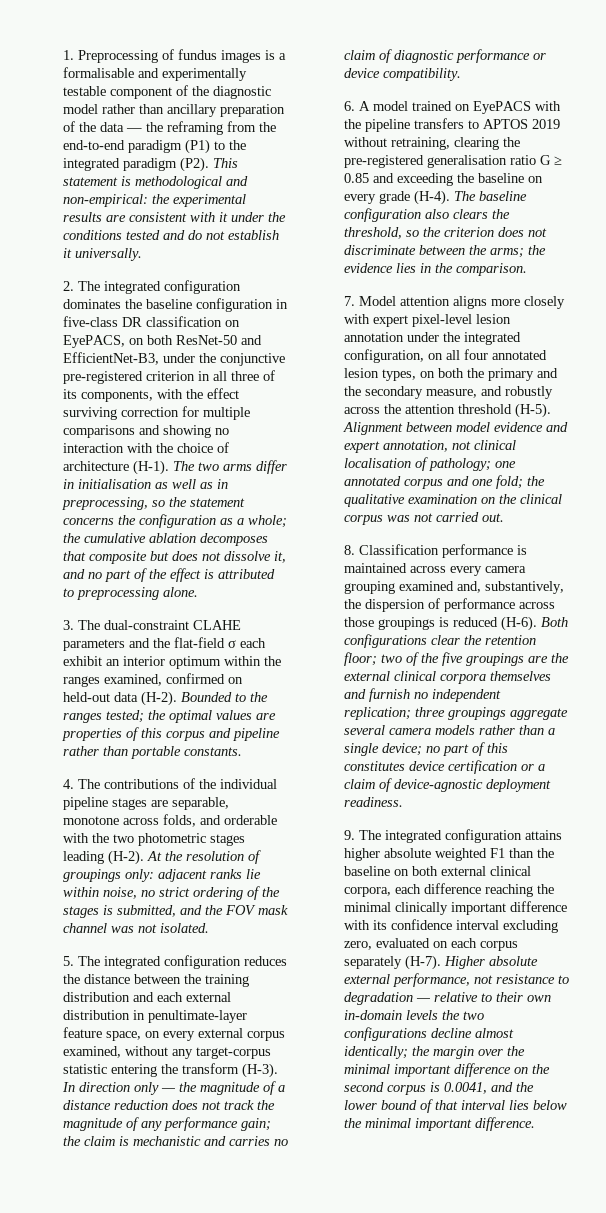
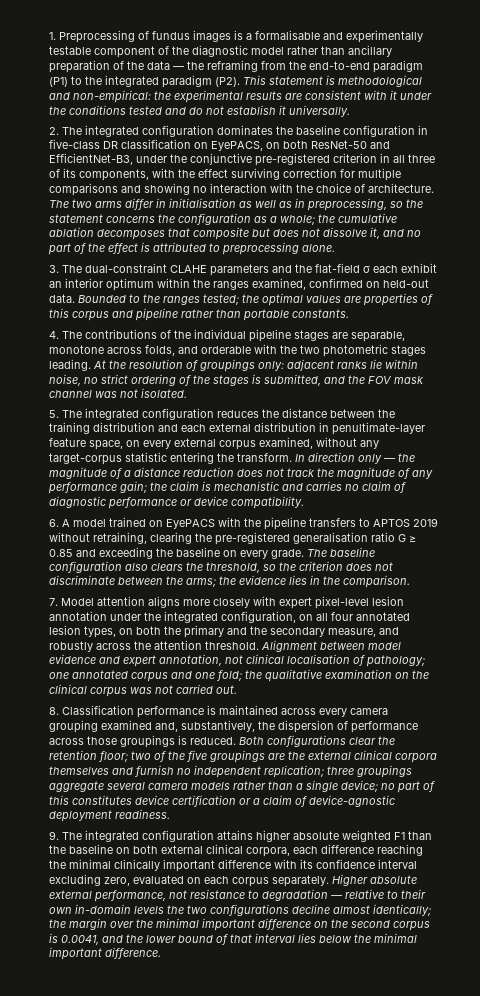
- 2. The integrated configuration dominates the baseline configuration in five-class DR classification on EyePACS, on both ResNet-50 and EfficientNet-B3, under the conjunctive pre-registered criterion in all three of its components, with the effect surviving correction for multiple comparisons and showing no interaction with the choice of architecture (H-1).
+ 2. The integrated configuration dominates the baseline configuration in five-class DR classification on EyePACS, on both ResNet-50 and EfficientNet-B3, under the conjunctive pre-registered criterion in all three of its components, with the effect surviving correction for multiple comparisons and showing no interaction with the choice of architecture.
- 3. The dual-constraint CLAHE parameters and the flat-field σ each exhibit an interior optimum within the ranges examined, confirmed on held-out data (H-2).
+ 3. The dual-constraint CLAHE parameters and the flat-field σ each exhibit an interior optimum within the ranges examined, confirmed on held-out data.
- 4. The contributions of the individual pipeline stages are separable, monotone across folds, and orderable with the two photometric stages leading (H-2).
+ 4. The contributions of the individual pipeline stages are separable, monotone across folds, and orderable with the two photometric stages leading.
- 5. The integrated configuration reduces the distance between the training distribution and each external distribution in penultimate-layer feature space, on every external corpus examined, without any target-corpus statistic entering the transform (H-3).
+ 5. The integrated configuration reduces the distance between the training distribution and each external distribution in penultimate-layer feature space, on every external corpus examined, without any target-corpus statistic entering the transform.
- 6. A model trained on EyePACS with the pipeline transfers to APTOS 2019 without retraining, clearing the pre-registered generalisation ratio G ≥ 0.85 and exceeding the baseline on every grade (H-4).
+ 6. A model trained on EyePACS with the pipeline transfers to APTOS 2019 without retraining, clearing the pre-registered generalisation ratio G ≥ 0.85 and exceeding the baseline on every grade.
- 7. Model attention aligns more closely with expert pixel-level lesion annotation under the integrated configuration, on all four annotated lesion types, on both the primary and the secondary measure, and robustly across the attention threshold (H-5).
+ 7. Model attention aligns more closely with expert pixel-level lesion annotation under the integrated configuration, on all four annotated lesion types, on both the primary and the secondary measure, and robustly across the attention threshold.
- 8. Classification performance is maintained across every camera grouping examined and, substantively, the dispersion of performance across those groupings is reduced (H-6).
+ 8. Classification performance is maintained across every camera grouping examined and, substantively, the dispersion of performance across those groupings is reduced.
- 9. The integrated configuration attains higher absolute weighted F1 than the baseline on both external clinical corpora, each difference reaching the minimal clinically important difference with its confidence interval excluding zero, evaluated on each corpus separately (H-7).
+ 9. The integrated configuration attains higher absolute weighted F1 than the baseline on both external clinical corpora, each difference reaching the minimal clinically important difference with its confidence interval excluding zero, evaluated on each corpus separately.

